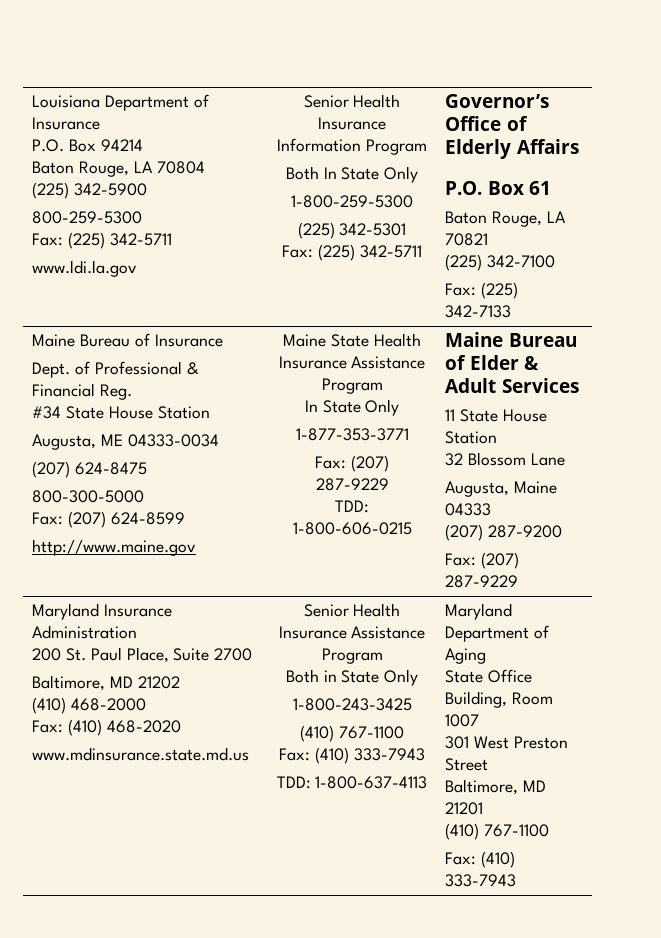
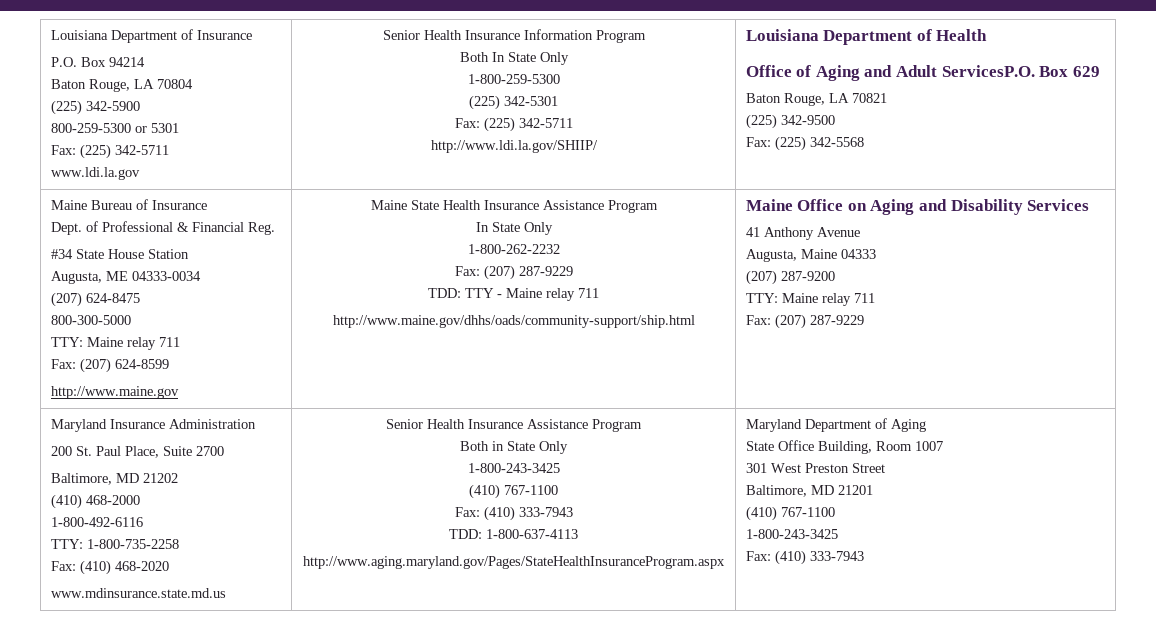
- 800-259-5300
+ 800-259-5300 or 5301
- Governor’s Office of Elderly Affairs
- P.O. Box 61
+ http://www.ldi.la.gov/SHIIP/ | Louisiana Department of Health
+ Office of Aging and Adult ServicesP.O. Box 629
- (225) 342-7100
- Fax: (225) 342-7133
+ (225) 342-9500
+ Fax: (225) 342-5568
  800-300-5000
+ TTY: Maine relay 711
- 1-877-353-3771
+ 1-800-262-2232
- TDD: 1-800-606-0215 | Maine Bureau of Elder & Adult Services
- 11 State House Station
- 32 Blossom Lane
+ TDD: TTY - Maine relay 711
+ http://www.maine.gov/dhhs/oads/community-support/ship.html | Maine Office on Aging and Disability Services
+ 41 Anthony Avenue
  (207) 287-9200
+ TTY: Maine relay 711
+ 1-800-492-6116
+ TTY: 1-800-735-2258
+ http://www.aging.maryland.gov/Pages/StateHealthInsuranceProgram.aspx
  Baltimore, MD 21201
  (410) 767-1100
+ 1-800-243-3425

